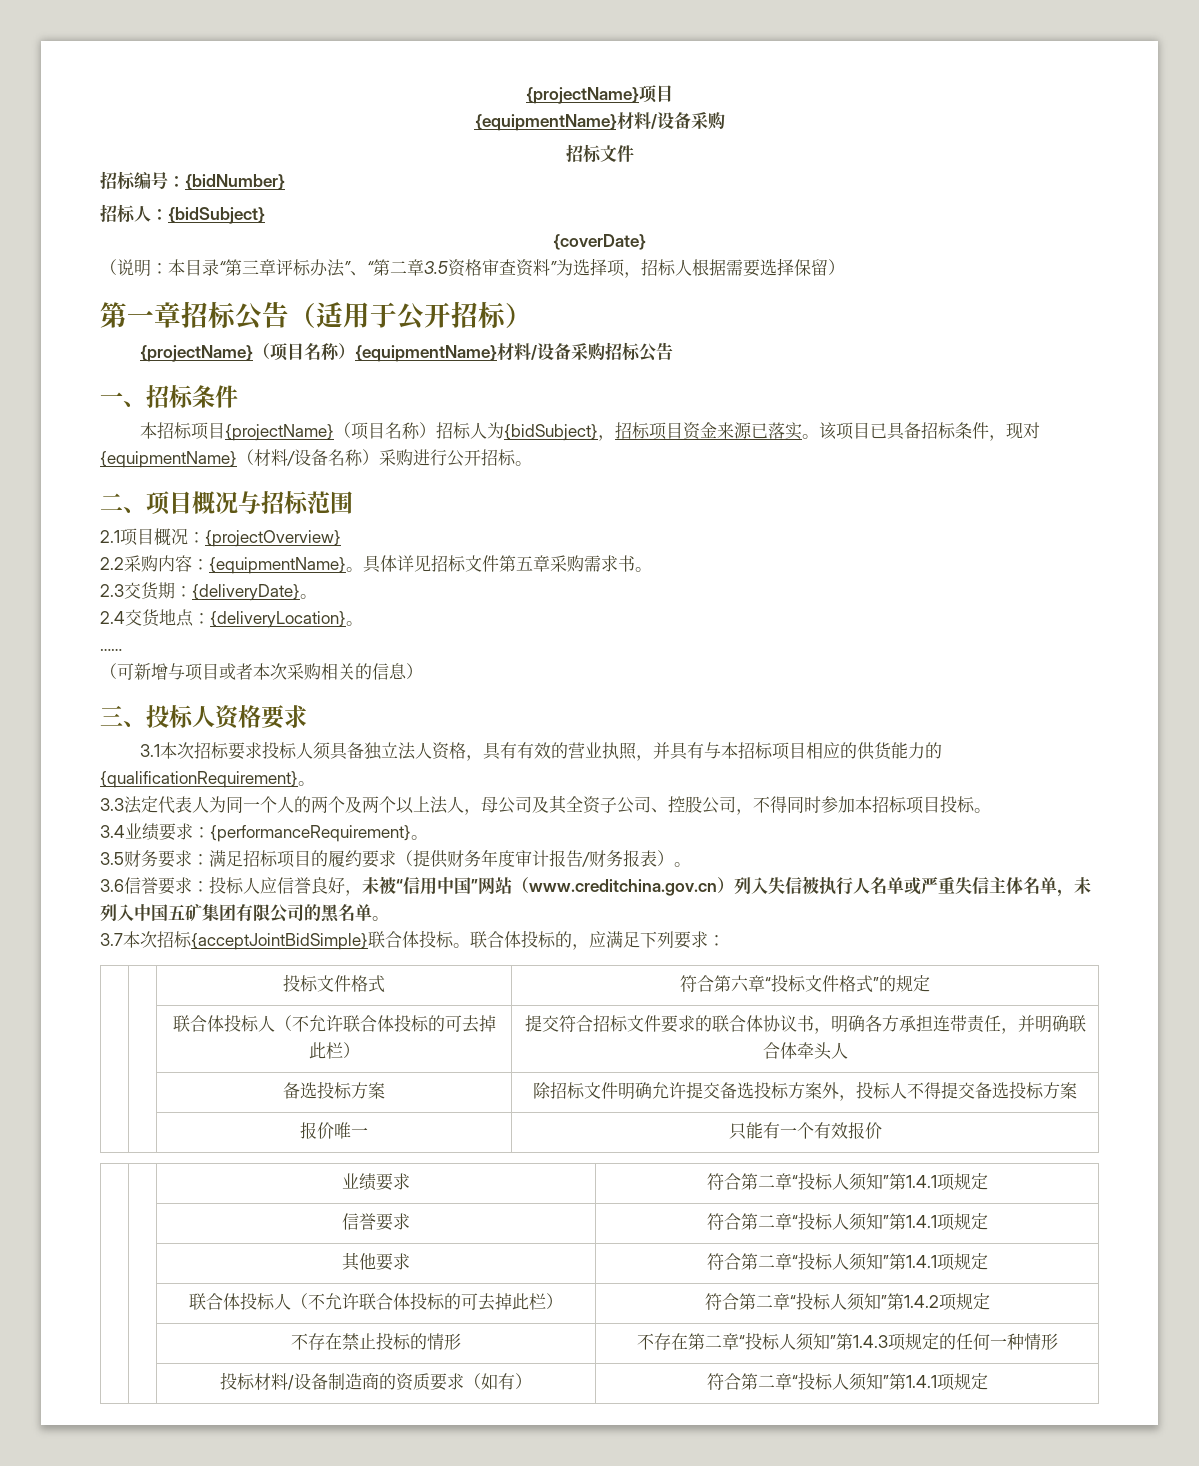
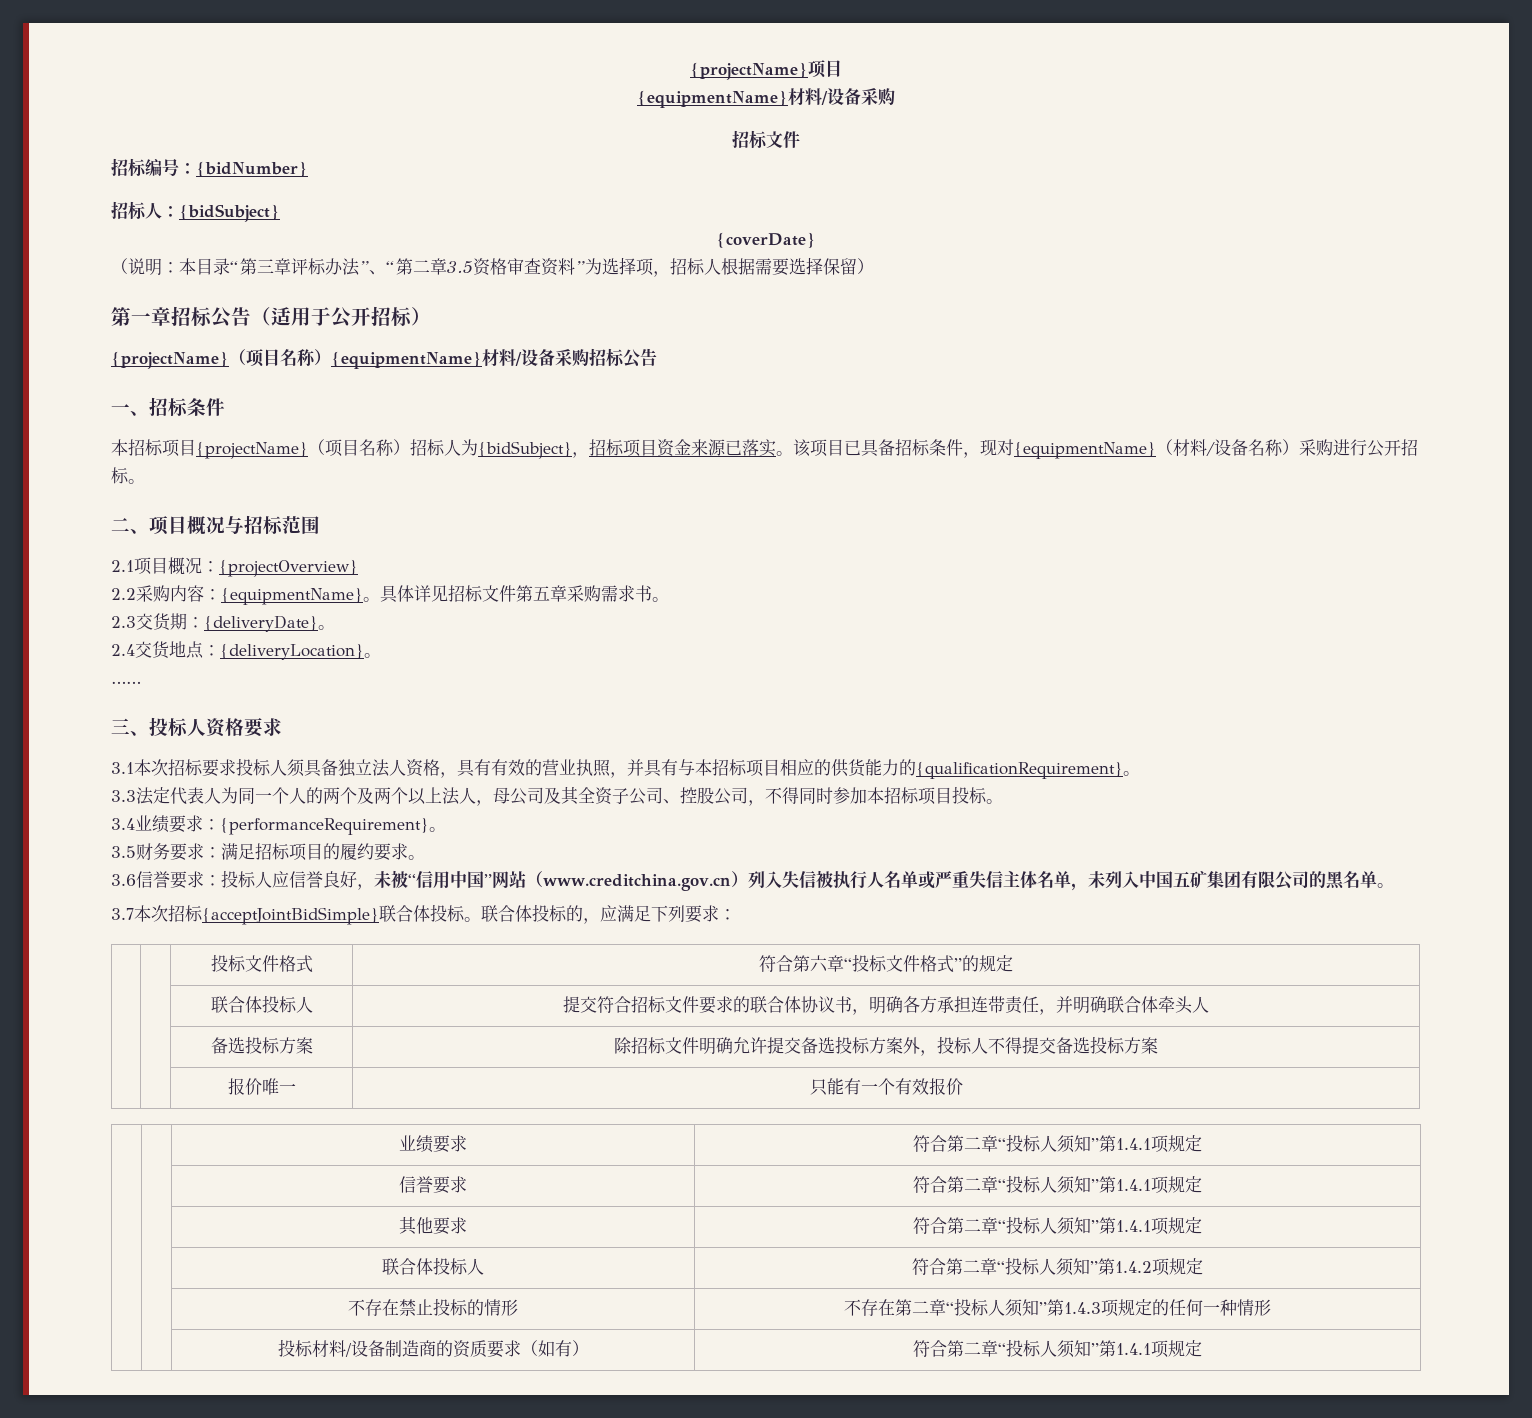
- （可新增与项目或者本次采购相关的信息）
- 3.5财务要求：满足招标项目的履约要求（提供财务年度审计报告/财务报表）。
+ 3.5财务要求：满足招标项目的履约要求。
- | | 联合体投标人（不允许联合体投标的可去掉此栏） | 提交符合招标文件要求的联合体协议书，明确各方承担连带责任，并明确联合体牵头人
+ | | 联合体投标人 | 提交符合招标文件要求的联合体协议书，明确各方承担连带责任，并明确联合体牵头人
- | | 联合体投标人（不允许联合体投标的可去掉此栏） | 符合第二章“投标人须知”第1.4.2项规定
+ | | 联合体投标人 | 符合第二章“投标人须知”第1.4.2项规定

